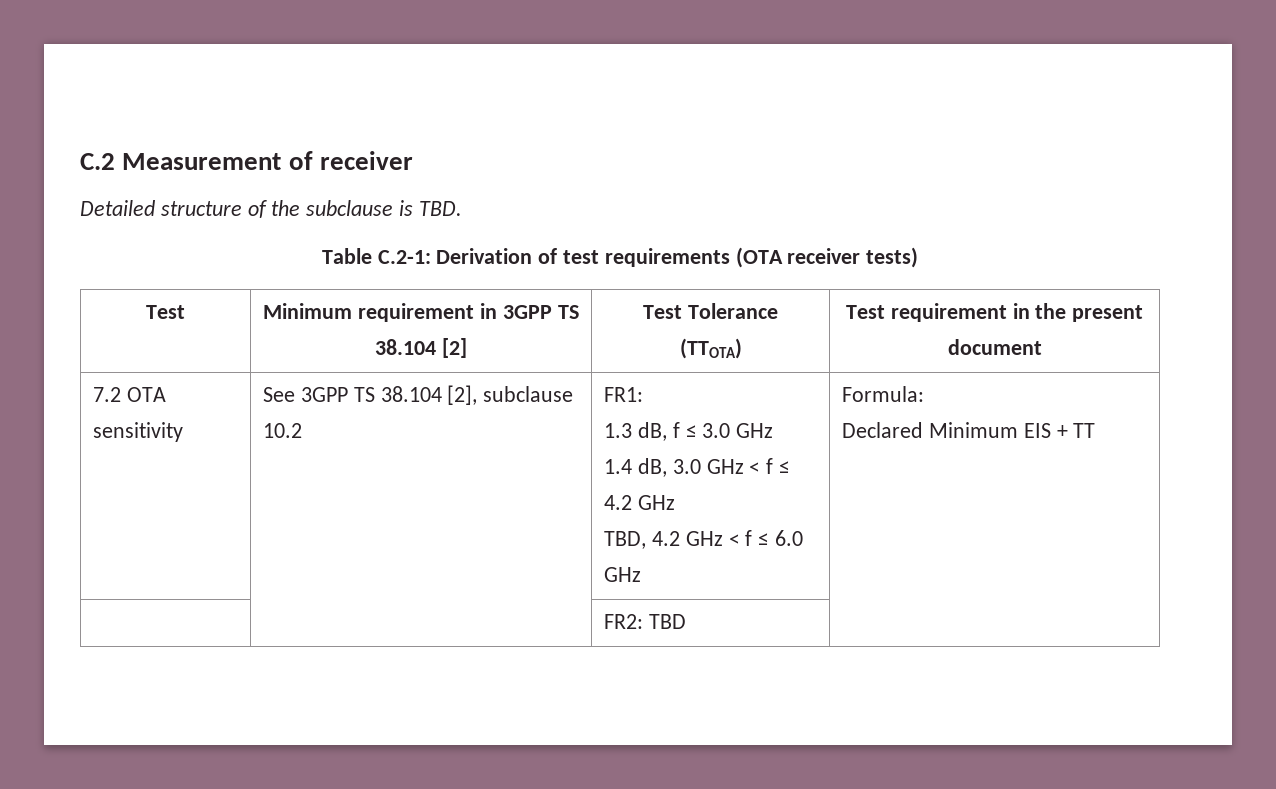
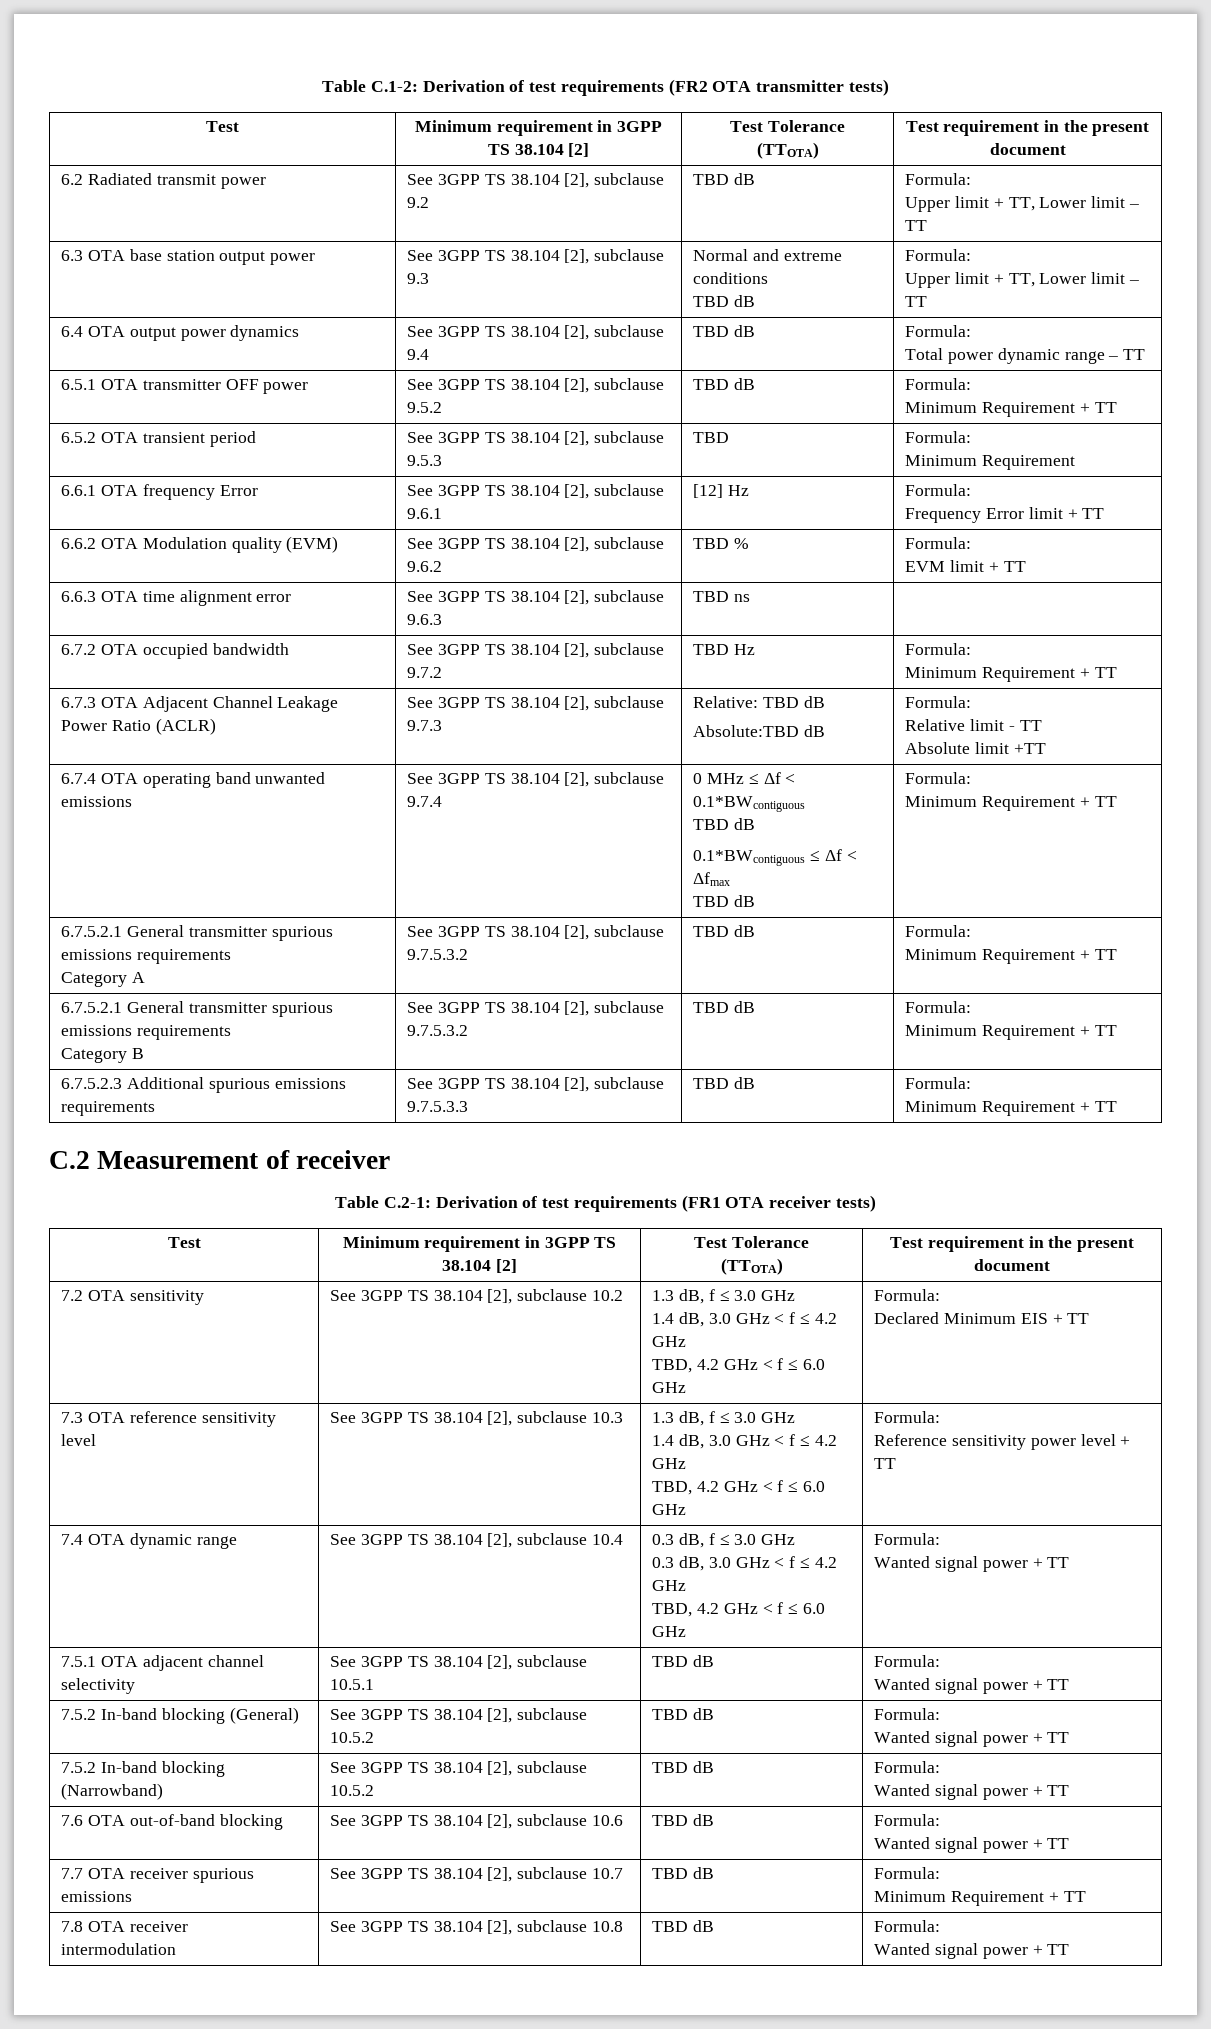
+ Table C.1-2: Derivation of test requirements (FR2 OTA transmitter tests)
+ Test | Minimum requirement in 3GPP TS 38.104 [2] | Test Tolerance
+ (TTOTA) | Test requirement in the present document
+ 6.2 Radiated transmit power | See 3GPP TS 38.104 [2], subclause 9.2 | TBD dB | Formula:
+ Upper limit + TT, Lower limit – TT
+ 6.3 OTA base station output power | See 3GPP TS 38.104 [2], subclause 9.3 | Normal and extreme conditions
+ TBD dB | Formula:
+ Upper limit + TT, Lower limit – TT
+ 6.4 OTA output power dynamics | See 3GPP TS 38.104 [2], subclause 9.4 | TBD dB | Formula:
+ Total power dynamic range – TT
+ 6.5.1 OTA transmitter OFF power | See 3GPP TS 38.104 [2], subclause 9.5.2 | TBD dB | Formula:
+ Minimum Requirement + TT
+ 6.5.2 OTA transient period | See 3GPP TS 38.104 [2], subclause 9.5.3 | TBD | Formula:
+ Minimum Requirement
+ 6.6.1 OTA frequency Error | See 3GPP TS 38.104 [2], subclause 9.6.1 | [12] Hz | Formula:
+ Frequency Error limit + TT
+ 6.6.2 OTA Modulation quality (EVM) | See 3GPP TS 38.104 [2], subclause 9.6.2 | TBD % | Formula:
+ EVM limit + TT
+ 6.6.3 OTA time alignment error | See 3GPP TS 38.104 [2], subclause 9.6.3 | TBD ns |
+ 6.7.2 OTA occupied bandwidth | See 3GPP TS 38.104 [2], subclause 9.7.2 | TBD Hz | Formula:
+ Minimum Requirement + TT
+ 6.7.3 OTA Adjacent Channel Leakage Power Ratio (ACLR) | See 3GPP TS 38.104 [2], subclause 9.7.3 | Relative: TBD dB
+ Absolute:TBD dB | Formula:
+ Relative limit - TT
+ Absolute limit +TT
+ 6.7.4 OTA operating band unwanted emissions | See 3GPP TS 38.104 [2], subclause 9.7.4 | 0 MHz ≤ Δf < 0.1*BWcontiguous
+ TBD dB
+ 0.1*BWcontiguous ≤ Δf < Δfmax
+ TBD dB | Formula:
+ Minimum Requirement + TT
+ 6.7.5.2.1 General transmitter spurious emissions requirements
+ Category A | See 3GPP TS 38.104 [2], subclause 9.7.5.3.2 | TBD dB | Formula:
+ Minimum Requirement + TT
+ 6.7.5.2.1 General transmitter spurious emissions requirements
+ Category B | See 3GPP TS 38.104 [2], subclause 9.7.5.3.2 | TBD dB | Formula:
+ Minimum Requirement + TT
+ 6.7.5.2.3 Additional spurious emissions requirements | See 3GPP TS 38.104 [2], subclause 9.7.5.3.3 | TBD dB | Formula:
+ Minimum Requirement + TT
  C.2 Measurement of receiver
- Detailed structure of the subclause is TBD.
- Table C.2-1: Derivation of test requirements (OTA receiver tests)
+ Table C.2-1: Derivation of test requirements (FR1 OTA receiver tests)
- 7.2 OTA sensitivity | See 3GPP TS 38.104 [2], subclause 10.2 | FR1:
- 1.3 dB, f ≤ 3.0 GHz
+ 7.2 OTA sensitivity | See 3GPP TS 38.104 [2], subclause 10.2 | 1.3 dB, f ≤ 3.0 GHz
- FR2: TBD
+ 7.3 OTA reference sensitivity level | See 3GPP TS 38.104 [2], subclause 10.3 | 1.3 dB, f ≤ 3.0 GHz
+ 1.4 dB, 3.0 GHz < f ≤ 4.2 GHz
+ TBD, 4.2 GHz < f ≤ 6.0 GHz | Formula:
+ Reference sensitivity power level + TT
+ 7.4 OTA dynamic range | See 3GPP TS 38.104 [2], subclause 10.4 | 0.3 dB, f ≤ 3.0 GHz
+ 0.3 dB, 3.0 GHz < f ≤ 4.2 GHz
+ TBD, 4.2 GHz < f ≤ 6.0 GHz | Formula:
+ Wanted signal power + TT
+ 7.5.1 OTA adjacent channel selectivity | See 3GPP TS 38.104 [2], subclause 10.5.1 | TBD dB | Formula:
+ Wanted signal power + TT
+ 7.5.2 In-band blocking (General) | See 3GPP TS 38.104 [2], subclause 10.5.2 | TBD dB | Formula:
+ Wanted signal power + TT
+ 7.5.2 In-band blocking (Narrowband) | See 3GPP TS 38.104 [2], subclause 10.5.2 | TBD dB | Formula:
+ Wanted signal power + TT
+ 7.6 OTA out-of-band blocking | See 3GPP TS 38.104 [2], subclause 10.6 | TBD dB | Formula:
+ Wanted signal power + TT
+ 7.7 OTA receiver spurious emissions | See 3GPP TS 38.104 [2], subclause 10.7 | TBD dB | Formula:
+ Minimum Requirement + TT
+ 7.8 OTA receiver intermodulation | See 3GPP TS 38.104 [2], subclause 10.8 | TBD dB | Formula:
+ Wanted signal power + TT

